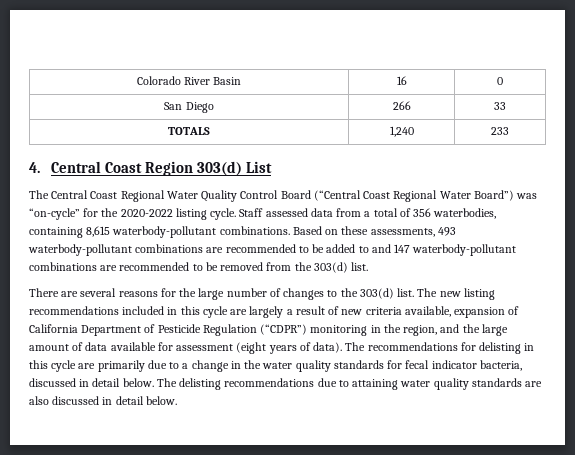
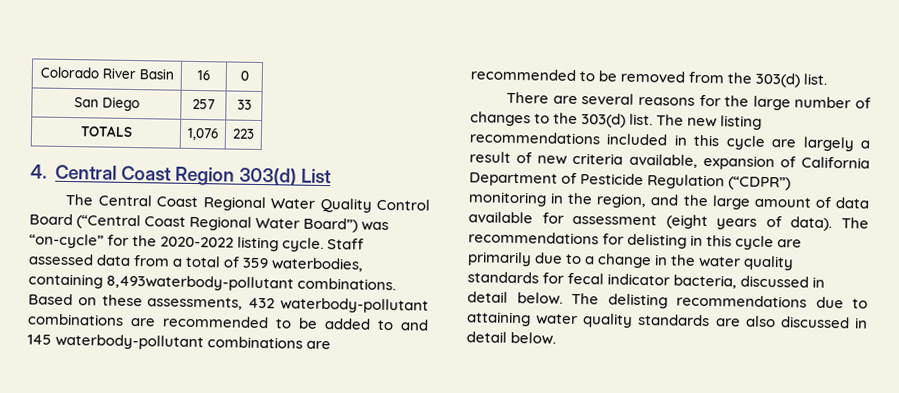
- San Diego | 266 | 33
+ San Diego | 257 | 33
- TOTALS | 1,240 | 233
+ TOTALS | 1,076 | 223
- Staff assessed data from a total of 356 waterbodies, containing 8,615 waterbody-pollutant combinations.
+ Staff assessed data from a total of 359 waterbodies, containing 8,493waterbody-pollutant combinations.
- Based on these assessments, 493 waterbody-pollutant combinations are recommended to be added to and 147 waterbody-pollutant combinations are recommended to be removed from the 303(d) list.
+ Based on these assessments, 432 waterbody-pollutant combinations are recommended to be added to and 145 waterbody-pollutant combinations are recommended to be removed from the 303(d) list.

